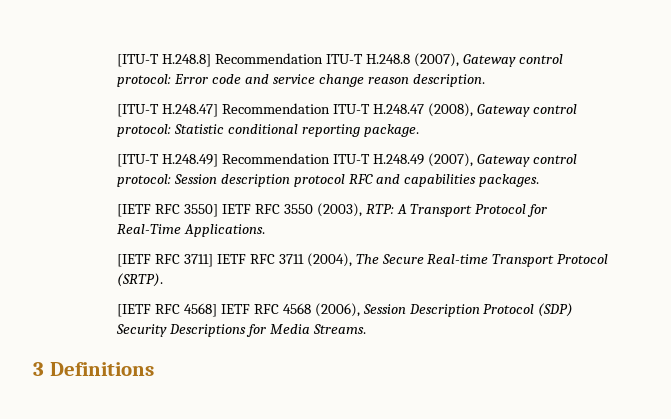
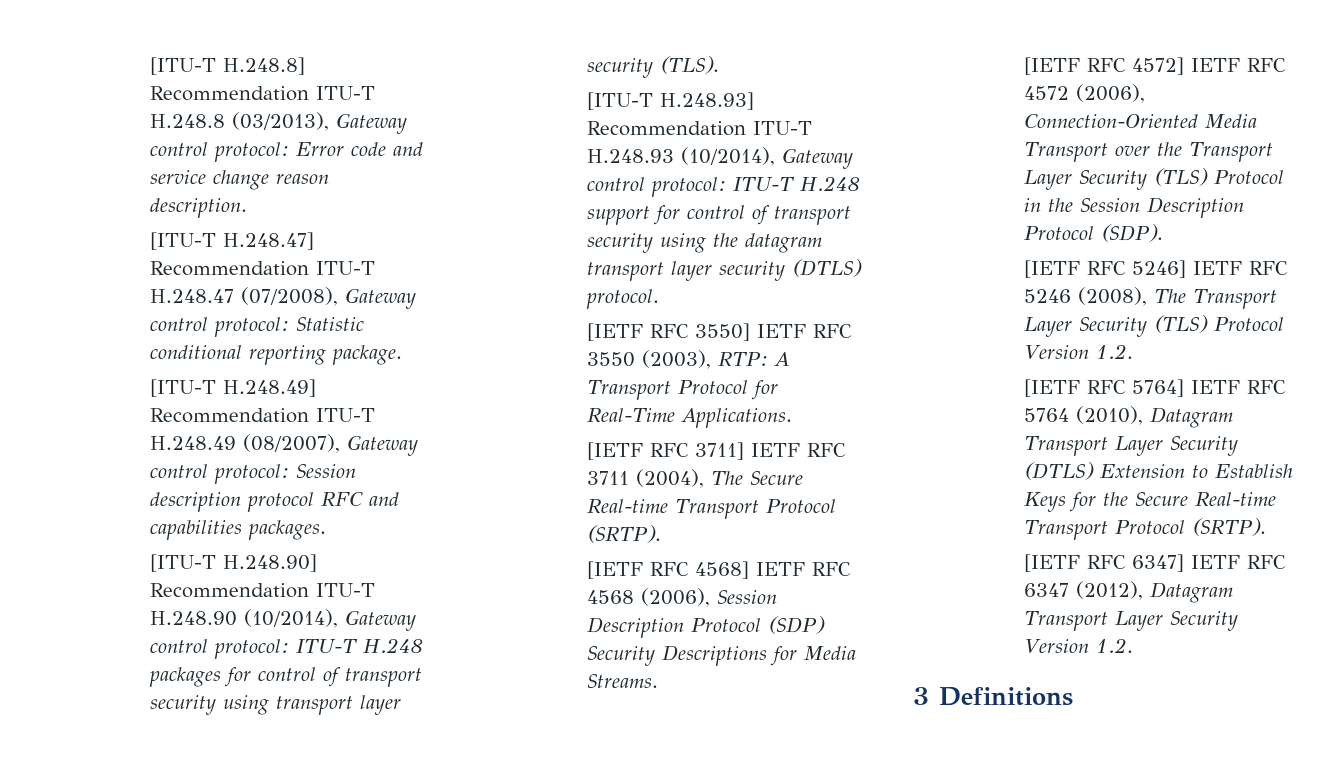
- [ITU-T H.248.8] Recommendation ITU-T H.248.8 (2007), Gateway control protocol: Error code and service change reason description.
+ [ITU-T H.248.8] Recommendation ITU-T H.248.8 (03/2013), Gateway control protocol: Error code and service change reason description.
- [ITU-T H.248.47] Recommendation ITU-T H.248.47 (2008), Gateway control protocol: Statistic conditional reporting package.
+ [ITU-T H.248.47] Recommendation ITU-T H.248.47 (07/2008), Gateway control protocol: Statistic conditional reporting package.
- [ITU-T H.248.49] Recommendation ITU-T H.248.49 (2007), Gateway control protocol: Session description protocol RFC and capabilities packages.
+ [ITU-T H.248.49] Recommendation ITU-T H.248.49 (08/2007), Gateway control protocol: Session description protocol RFC and capabilities packages.
+ [ITU-T H.248.90] Recommendation ITU-T H.248.90 (10/2014), Gateway control protocol: ITU-T H.248 packages for control of transport security using transport layer security (TLS).
+ [ITU-T H.248.93] Recommendation ITU-T H.248.93 (10/2014), Gateway control protocol: ITU-T H.248 support for control of transport security using the datagram transport layer security (DTLS) protocol.
+ [IETF RFC 4572] IETF RFC 4572 (2006), Connection-Oriented Media Transport over the Transport Layer Security (TLS) Protocol in the Session Description Protocol (SDP).
+ [IETF RFC 5246] IETF RFC 5246 (2008), The Transport Layer Security (TLS) Protocol Version 1.2.
+ [IETF RFC 5764] IETF RFC 5764 (2010), Datagram Transport Layer Security (DTLS) Extension to Establish Keys for the Secure Real-time Transport Protocol (SRTP).
+ [IETF RFC 6347] IETF RFC 6347 (2012), Datagram Transport Layer Security Version 1.2.

